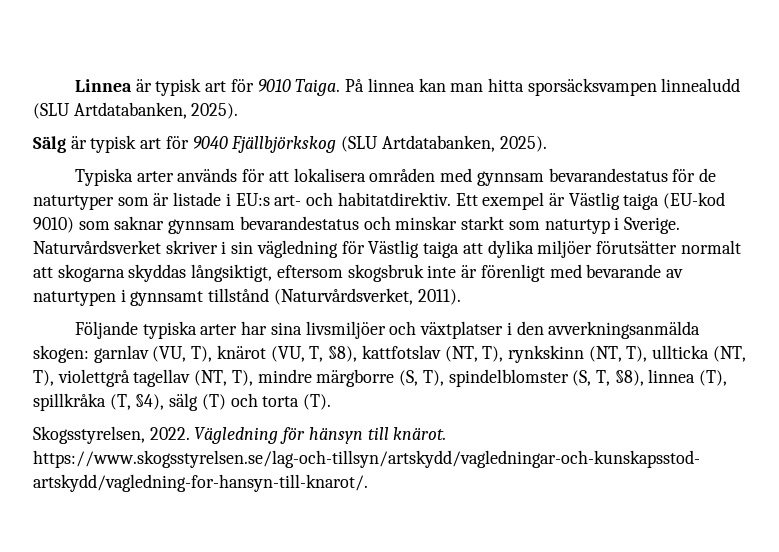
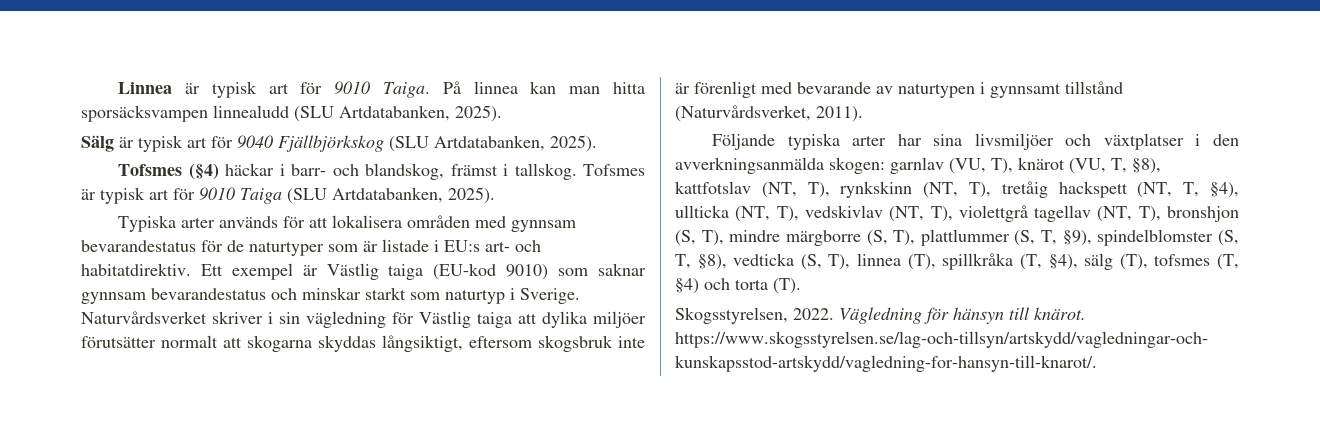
+ Tofsmes (§4) häckar i barr- och blandskog, främst i tallskog. Tofsmes är typisk art för 9010 Taiga (SLU Artdatabanken, 2025).
- Följande typiska arter har sina livsmiljöer och växtplatser i den avverkningsanmälda skogen: garnlav (VU, T), knärot (VU, T, §8), kattfotslav (NT, T), rynkskinn (NT, T), ullticka (NT, T), violettgrå tagellav (NT, T), mindre märgborre (S, T), spindelblomster (S, T, §8), linnea (T), spillkråka (T, §4), sälg (T) och torta (T).
+ Följande typiska arter har sina livsmiljöer och växtplatser i den avverkningsanmälda skogen: garnlav (VU, T), knärot (VU, T, §8), kattfotslav (NT, T), rynkskinn (NT, T), tretåig hackspett (NT, T, §4), ullticka (NT, T), vedskivlav (NT, T), violettgrå tagellav (NT, T), bronshjon (S, T), mindre märgborre (S, T), plattlummer (S, T, §9), spindelblomster (S, T, §8), vedticka (S, T), linnea (T), spillkråka (T, §4), sälg (T), tofsmes (T, §4) och torta (T).

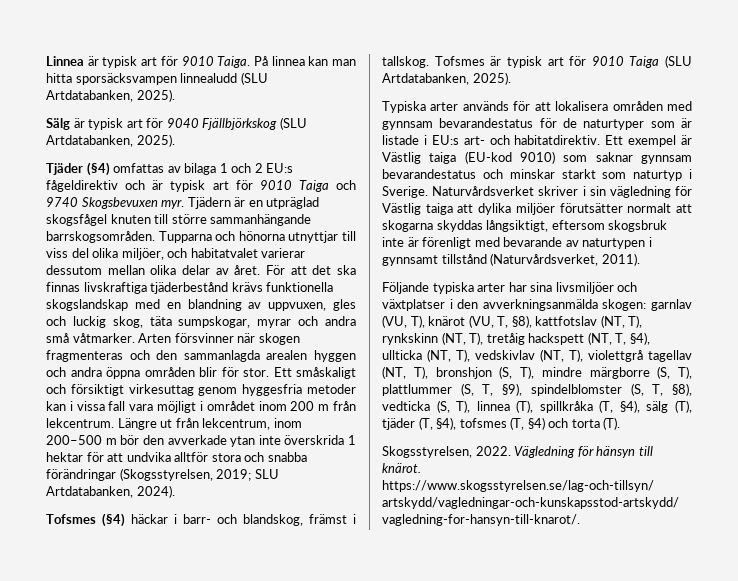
+ Tjäder (§4) omfattas av bilaga 1 och 2 EU:s fågeldirektiv och är typisk art för 9010 Taiga och 9740 Skogsbevuxen myr. Tjädern är en utpräglad skogsfågel knuten till större sammanhängande barrskogsområden. Tupparna och hönorna utnyttjar till viss del olika miljöer, och habitatvalet varierar dessutom mellan olika delar av året. För att det ska finnas livskraftiga tjäderbestånd krävs funktionella skogslandskap med en blandning av uppvuxen, gles och luckig skog, täta sumpskogar, myrar och andra små våtmarker. Arten försvinner när skogen fragmenteras och den sammanlagda arealen hyggen och andra öppna områden blir för stor. Ett småskaligt och försiktigt virkesuttag genom hyggesfria metoder kan i vissa fall vara möjligt i området inom 200 m från lekcentrum. Längre ut från lekcentrum, inom 200–500 m bör den avverkade ytan inte överskrida 1 hektar för att undvika alltför stora och snabba förändringar (Skogsstyrelsen, 2019; SLU Artdatabanken, 2024).
- garnlav (VU, T), knärot (VU, T, §8), kattfotslav (NT, T), rynkskinn (NT, T), tretåig hackspett (NT, T, §4), ullticka (NT, T), vedskivlav (NT, T), violettgrå tagellav (NT, T), bronshjon (S, T), mindre märgborre (S, T), plattlummer (S, T, §9), spindelblomster (S, T, §8), vedticka (S, T), linnea (T), spillkråka (T, §4), sälg (T), tofsmes (T, §4) och torta (T).
+ garnlav (VU, T), knärot (VU, T, §8), kattfotslav (NT, T), rynkskinn (NT, T), tretåig hackspett (NT, T, §4), ullticka (NT, T), vedskivlav (NT, T), violettgrå tagellav (NT, T), bronshjon (S, T), mindre märgborre (S, T), plattlummer (S, T, §9), spindelblomster (S, T, §8), vedticka (S, T), linnea (T), spillkråka (T, §4), sälg (T), tjäder (T, §4), tofsmes (T, §4) och torta (T).

